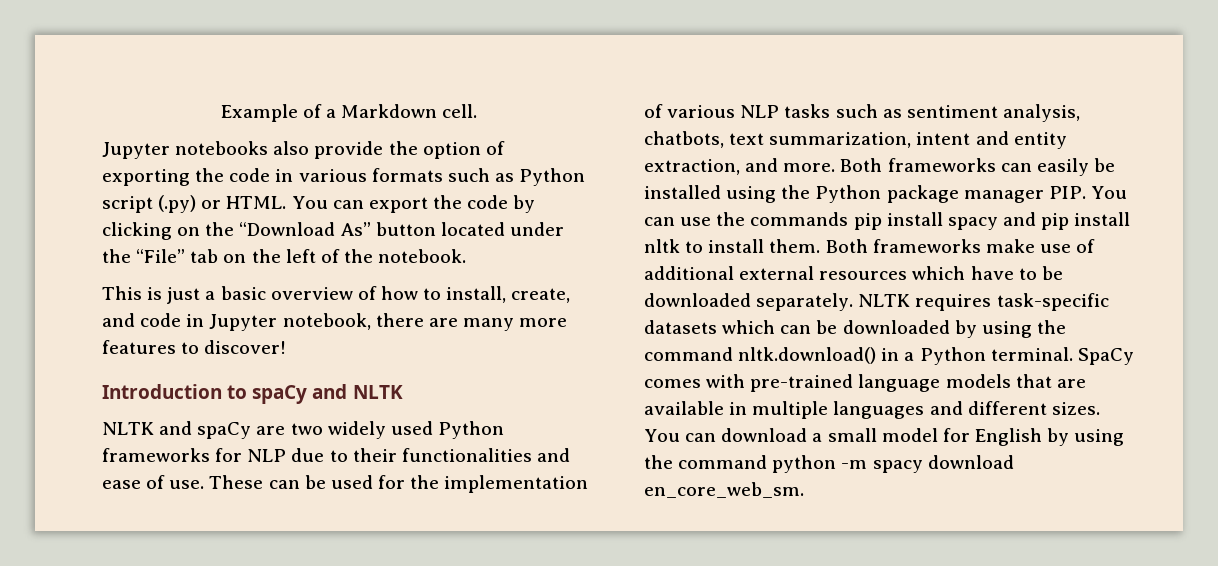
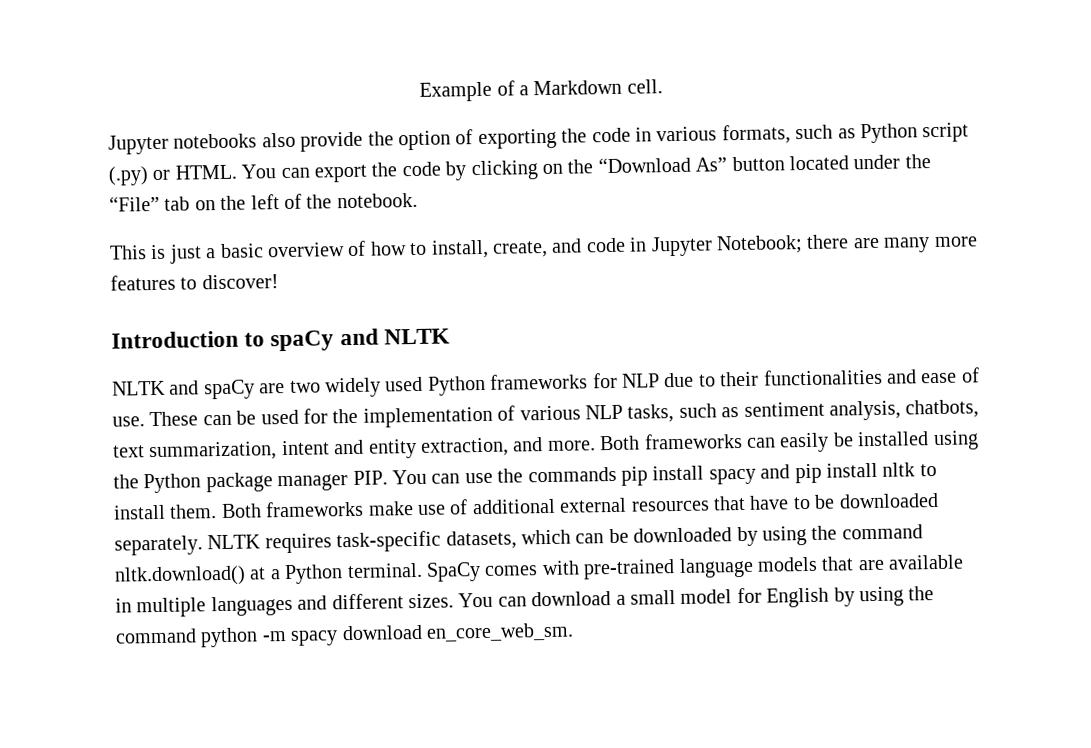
- Jupyter notebooks also provide the option of exporting the code in various formats such as Python script (.py) or HTML.
+ Jupyter notebooks also provide the option of exporting the code in various formats, such as Python script (.py) or HTML.
- This is just a basic overview of how to install, create, and code in Jupyter notebook, there are many more features to discover!
+ This is just a basic overview of how to install, create, and code in Jupyter Notebook; there are many more features to discover!
- These can be used for the implementation of various NLP tasks such as sentiment analysis, chatbots, text summarization, intent and entity extraction, and more.
+ These can be used for the implementation of various NLP tasks, such as sentiment analysis, chatbots, text summarization, intent and entity extraction, and more.
- Both frameworks make use of additional external resources which have to be downloaded separately.
+ Both frameworks make use of additional external resources that have to be downloaded separately.
- NLTK requires task-specific datasets which can be downloaded by using the command nltk.download() in a Python terminal.
+ NLTK requires task-specific datasets, which can be downloaded by using the command nltk.download() at a Python terminal.

